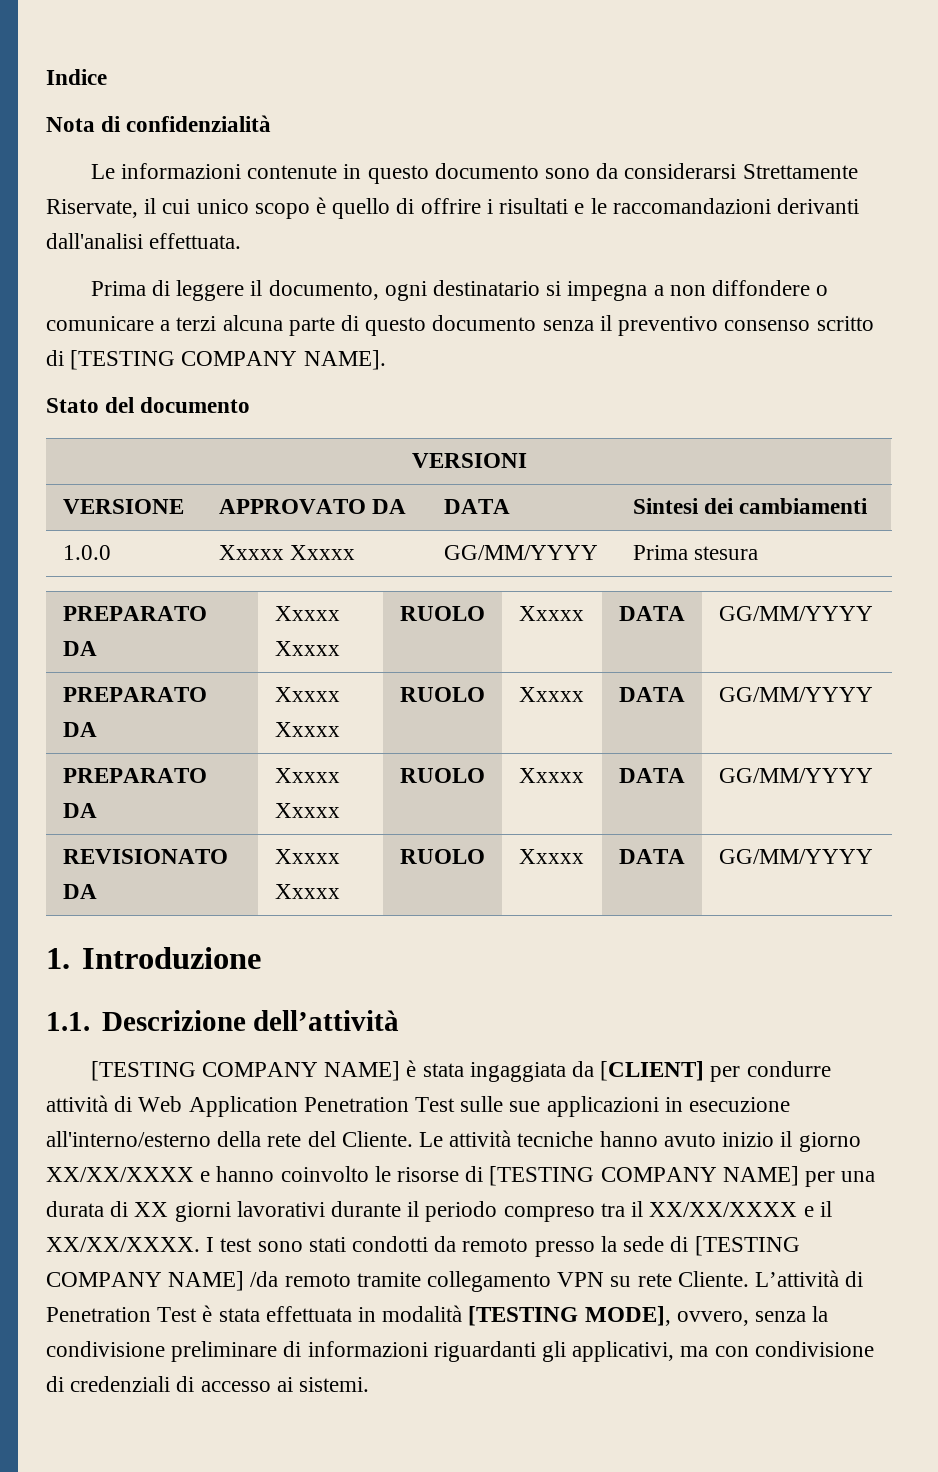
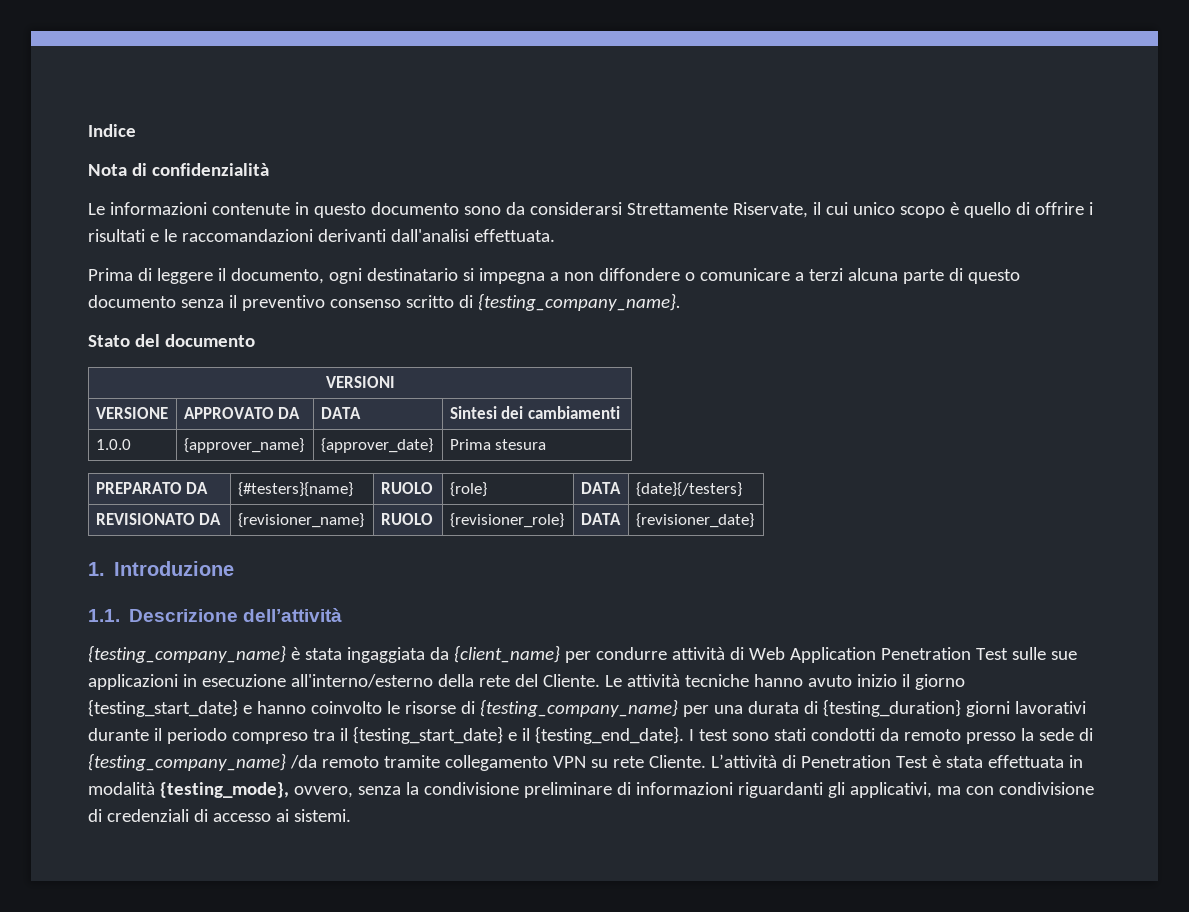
- Prima di leggere il documento, ogni destinatario si impegna a non diffondere o comunicare a terzi alcuna parte di questo documento senza il preventivo consenso scritto di [TESTING COMPANY NAME].
+ Prima di leggere il documento, ogni destinatario si impegna a non diffondere o comunicare a terzi alcuna parte di questo documento senza il preventivo consenso scritto di {testing_company_name}.
- 1.0.0 | Xxxxx Xxxxx | GG/MM/YYYY | Prima stesura
- PREPARATO DA | Xxxxx Xxxxx | RUOLO | Xxxxx | DATA | GG/MM/YYYY
- PREPARATO DA | Xxxxx Xxxxx | RUOLO | Xxxxx | DATA | GG/MM/YYYY
- PREPARATO DA | Xxxxx Xxxxx | RUOLO | Xxxxx | DATA | GG/MM/YYYY
+ 1.0.0 | {approver_name} | {approver_date} | Prima stesura
+ PREPARATO DA | {#testers}{name} | RUOLO | {role} | DATA | {date}{/testers}
- REVISIONATO DA | Xxxxx Xxxxx | RUOLO | Xxxxx | DATA | GG/MM/YYYY
+ REVISIONATO DA | {revisioner_name} | RUOLO | {revisioner_role} | DATA | {revisioner_date}
- [TESTING COMPANY NAME] è stata ingaggiata da [CLIENT] per condurre attività di Web Application Penetration Test sulle sue applicazioni in esecuzione all'interno/esterno della rete del Cliente.
+ {testing_company_name} è stata ingaggiata da {client_name} per condurre attività di Web Application Penetration Test sulle sue applicazioni in esecuzione all'interno/esterno della rete del Cliente.
- Le attività tecniche hanno avuto inizio il giorno XX/XX/XXXX e hanno coinvolto le risorse di [TESTING COMPANY NAME] per una durata di XX giorni lavorativi durante il periodo compreso tra il XX/XX/XXXX e il XX/XX/XXXX.
+ Le attività tecniche hanno avuto inizio il giorno {testing_start_date} e hanno coinvolto le risorse di {testing_company_name} per una durata di {testing_duration} giorni lavorativi durante il periodo compreso tra il {testing_start_date} e il {testing_end_date}.
- I test sono stati condotti da remoto presso la sede di [TESTING COMPANY NAME] /da remoto tramite collegamento VPN su rete Cliente.
+ I test sono stati condotti da remoto presso la sede di {testing_company_name} /da remoto tramite collegamento VPN su rete Cliente.
- L’attività di Penetration Test è stata effettuata in modalità [TESTING MODE], ovvero, senza la condivisione preliminare di informazioni riguardanti gli applicativi, ma con condivisione di credenziali di accesso ai sistemi.
+ L’attività di Penetration Test è stata effettuata in modalità {testing_mode}, ovvero, senza la condivisione preliminare di informazioni riguardanti gli applicativi, ma con condivisione di credenziali di accesso ai sistemi.

